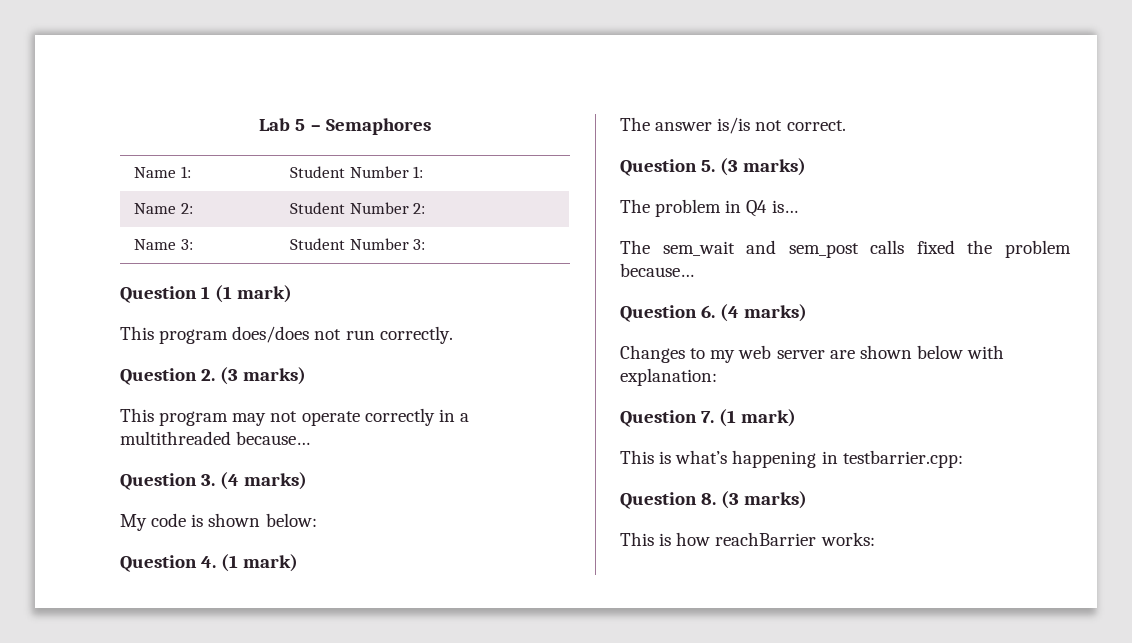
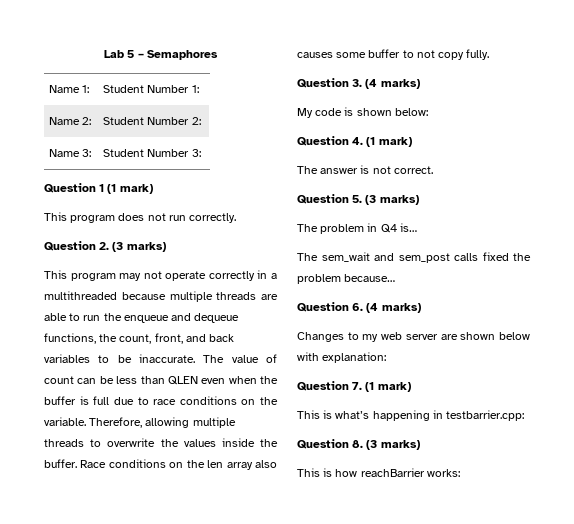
- This program does/does not run correctly.
+ This program does not run correctly.
- This program may not operate correctly in a multithreaded because…
+ This program may not operate correctly in a multithreaded because multiple threads are able to run the enqueue and dequeue functions, the count, front, and back variables to be inaccurate. The value of count can be less than QLEN even when the buffer is full due to race conditions on the variable. Therefore, allowing multiple threads to overwrite the values inside the buffer. Race conditions on the len array also causes some buffer to not copy fully.
- The answer is/is not correct.
+ The answer is not correct.

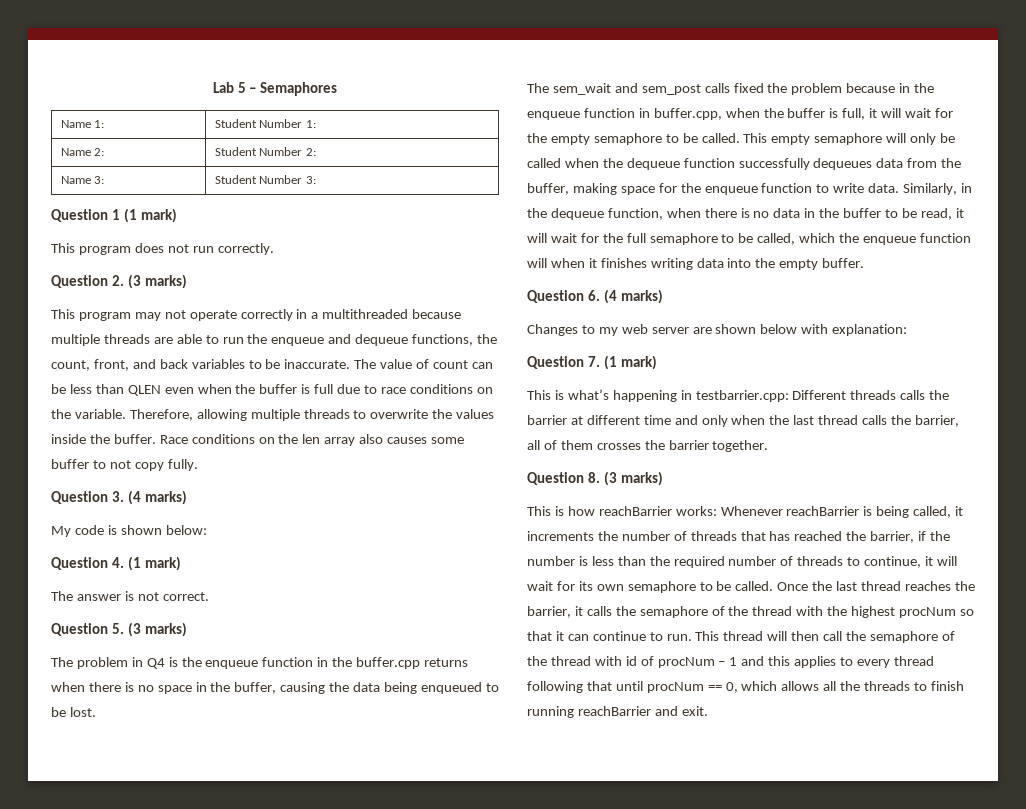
- The problem in Q4 is…
+ The problem in Q4 is the enqueue function in the buffer.cpp returns when there is no space in the buffer, causing the data being enqueued to be lost.
- The sem_wait and sem_post calls fixed the problem because…
+ The sem_wait and sem_post calls fixed the problem because in the enqueue function in buffer.cpp, when the buffer is full, it will wait for the empty semaphore to be called. This empty semaphore will only be called when the dequeue function successfully dequeues data from the buffer, making space for the enqueue function to write data. Similarly, in the dequeue function, when there is no data in the buffer to be read, it will wait for the full semaphore to be called, which the enqueue function will when it finishes writing data into the empty buffer.
- This is what’s happening in testbarrier.cpp:
+ This is what’s happening in testbarrier.cpp: Different threads calls the barrier at different time and only when the last thread calls the barrier, all of them crosses the barrier together.
- This is how reachBarrier works:
+ This is how reachBarrier works: Whenever reachBarrier is being called, it increments the number of threads that has reached the barrier, if the number is less than the required number of threads to continue, it will wait for its own semaphore to be called. Once the last thread reaches the barrier, it calls the semaphore of the thread with the highest procNum so that it can continue to run. This thread will then call the semaphore of the thread with id of procNum – 1 and this applies to every thread following that until procNum == 0, which allows all the threads to finish running reachBarrier and exit.

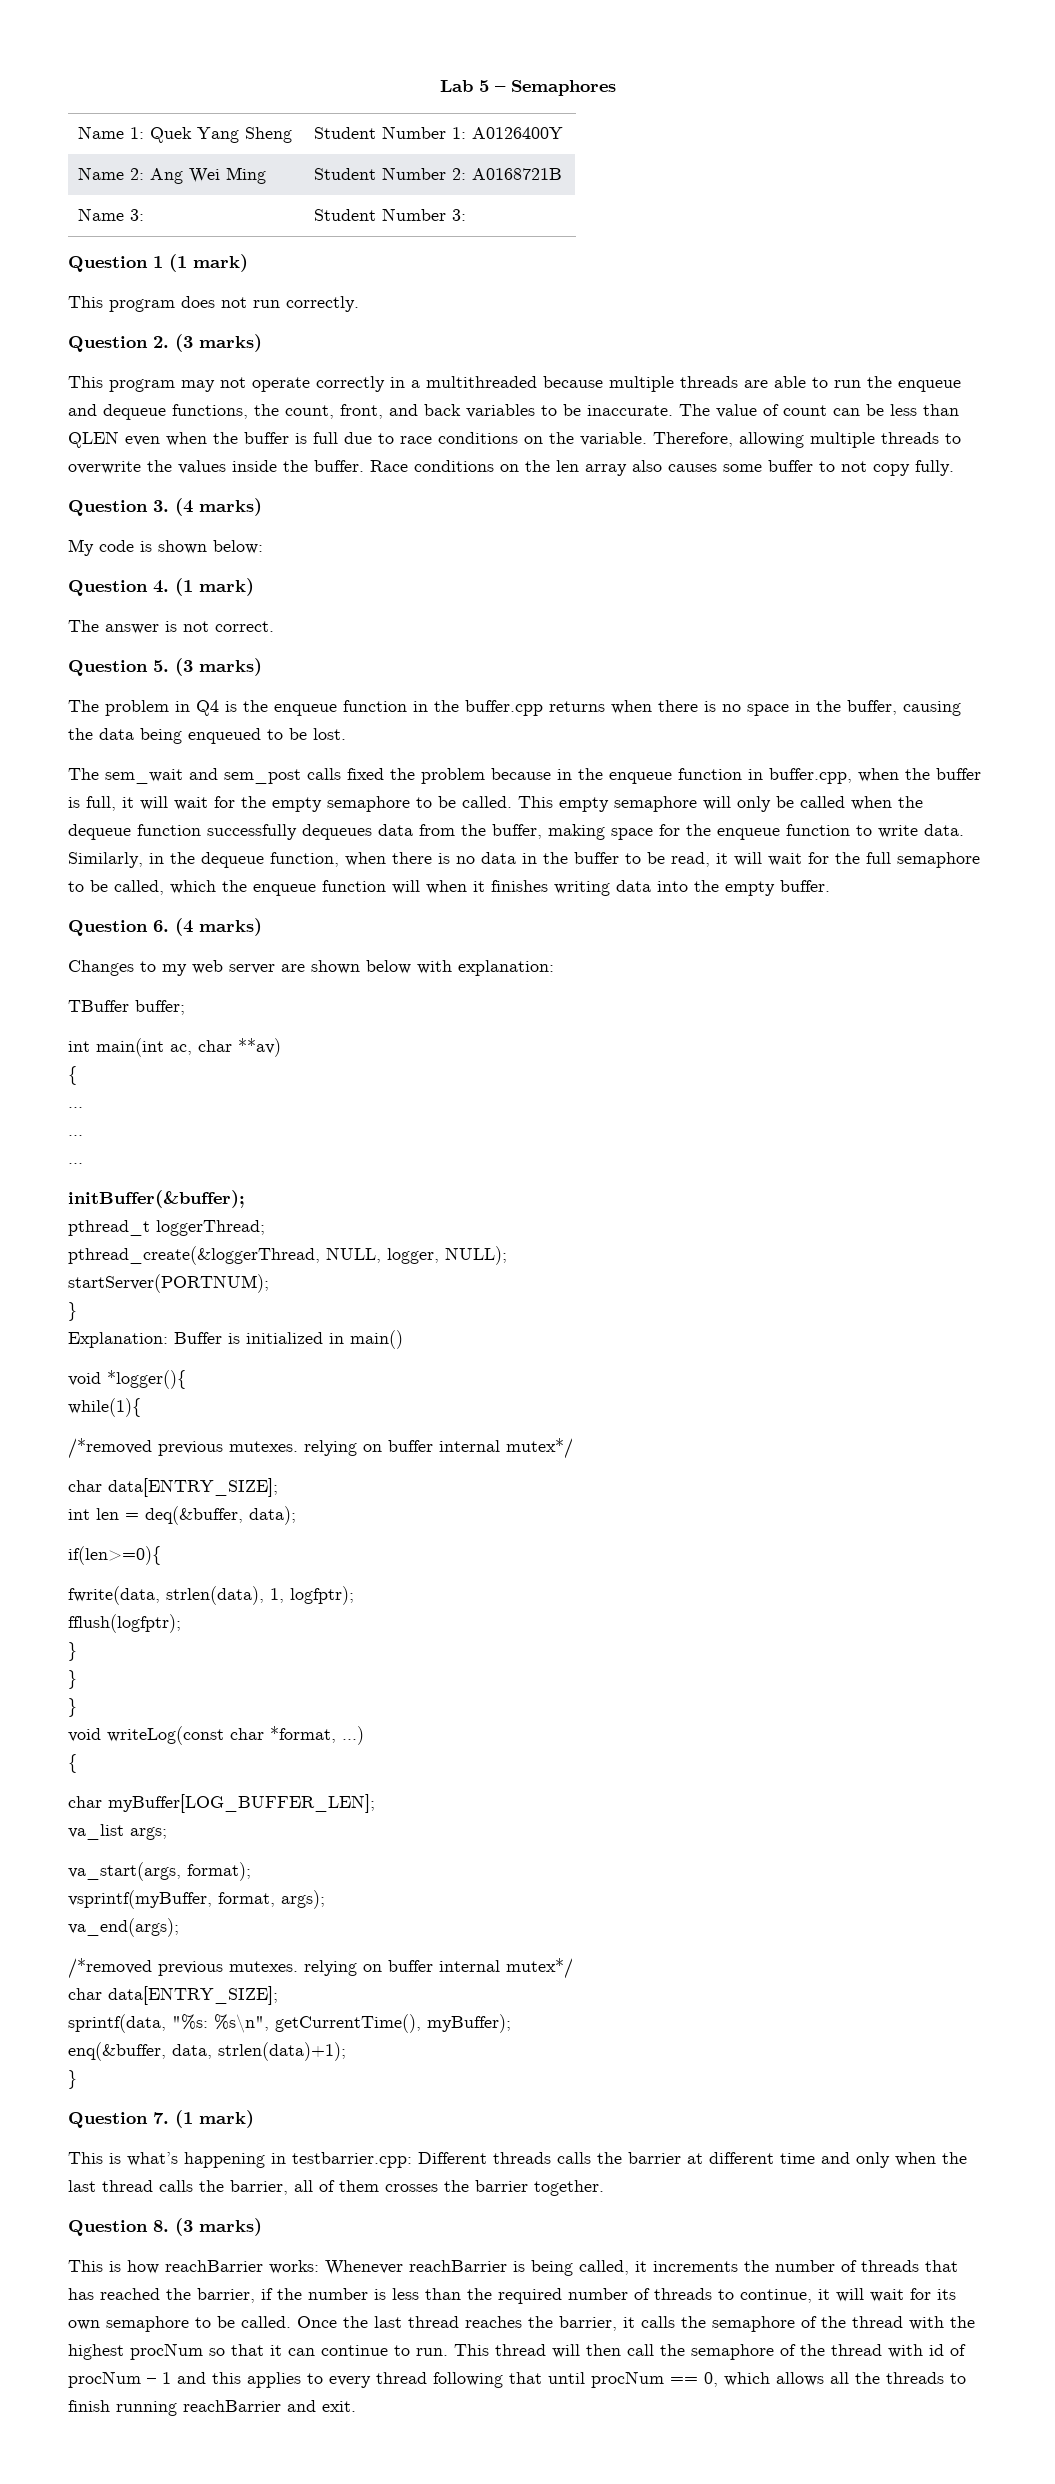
- Name 1: | Student Number 1:
+ Name 1: Quek Yang Sheng | Student Number 1: A0126400Y
- Name 2: | Student Number 2:
+ Name 2: Ang Wei Ming | Student Number 2: A0168721B
+ TBuffer buffer;
+ int main(int ac, char **av)
+ {
+ …
+ …
+ …
+ initBuffer(&buffer);
+ pthread_t loggerThread;
+ pthread_create(&loggerThread, NULL, logger, NULL);
+ startServer(PORTNUM);
+ }
+ Explanation: Buffer is initialized in main()
+ void *logger(){
+ while(1){
+ /*removed previous mutexes. relying on buffer internal mutex*/
+ char data[ENTRY_SIZE];
+ int len = deq(&buffer, data);
+ if(len>=0){
+ fwrite(data, strlen(data), 1, logfptr);
+ fflush(logfptr);
+ }
+ }
+ }
+ void writeLog(const char *format, ...)
+ {
+ char myBuffer[LOG_BUFFER_LEN];
+ va_list args;
+ va_start(args, format);
+ vsprintf(myBuffer, format, args);
+ va_end(args);
+ /*removed previous mutexes. relying on buffer internal mutex*/
+ char data[ENTRY_SIZE];
+ sprintf(data, "%s: %s\n", getCurrentTime(), myBuffer);
+ enq(&buffer, data, strlen(data)+1);
+ }

